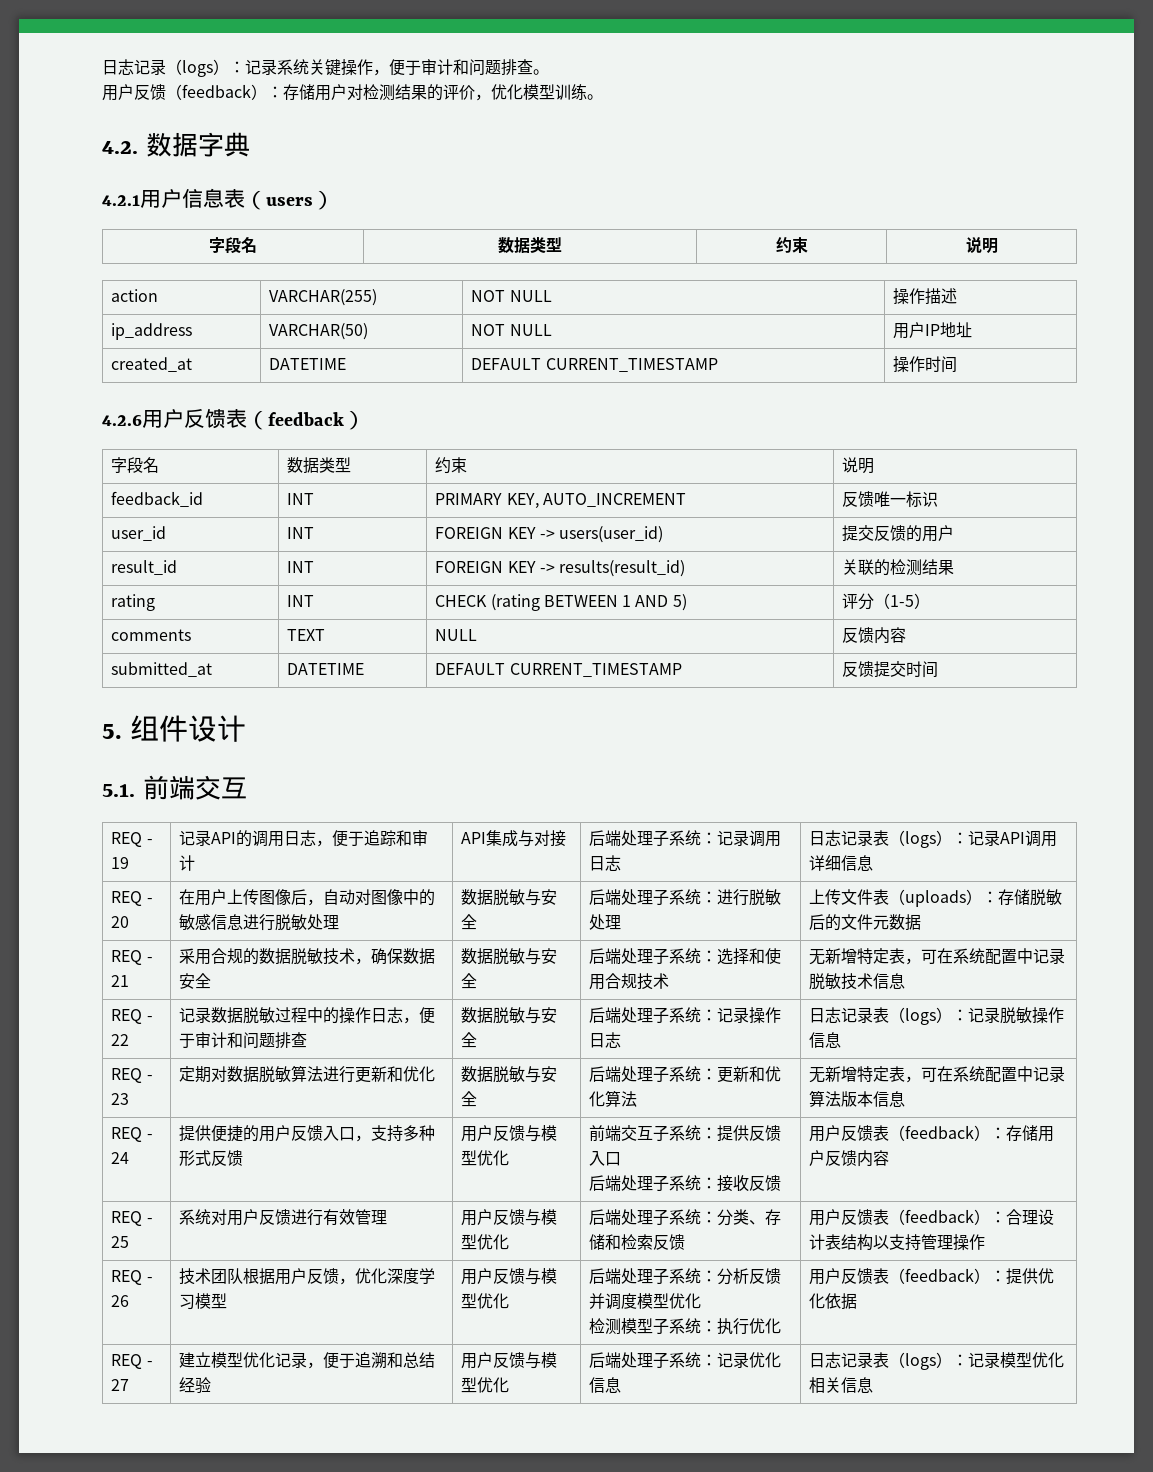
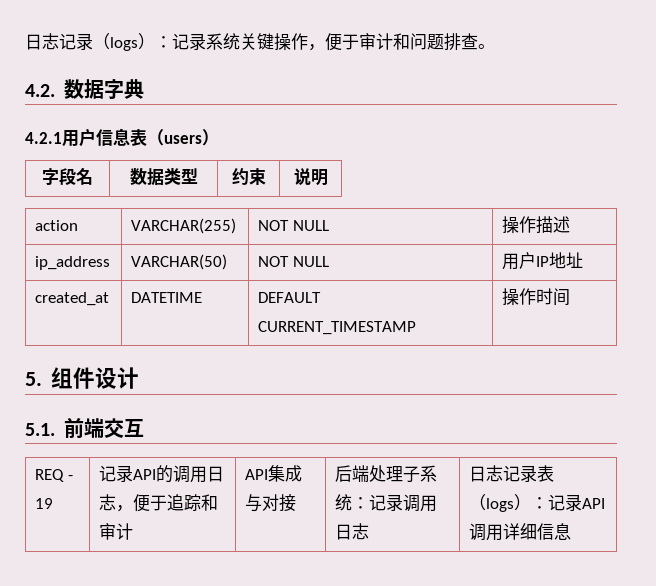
- 用户反馈（feedback）：存储用户对检测结果的评价，优化模型训练。
- 4.2.6用户反馈表（feedback）
- 字段名 | 数据类型 | 约束 | 说明
- feedback_id | INT | PRIMARY KEY, AUTO_INCREMENT | 反馈唯一标识
- user_id | INT | FOREIGN KEY -> users(user_id) | 提交反馈的用户
- result_id | INT | FOREIGN KEY -> results(result_id) | 关联的检测结果
- rating | INT | CHECK (rating BETWEEN 1 AND 5) | 评分（1-5）
- comments | TEXT | NULL | 反馈内容
- submitted_at | DATETIME | DEFAULT CURRENT_TIMESTAMP | 反馈提交时间
- REQ - 20 | 在用户上传图像后，自动对图像中的敏感信息进行脱敏处理 | 数据脱敏与安全 | 后端处理子系统：进行脱敏处理 | 上传文件表（uploads）：存储脱敏后的文件元数据
- REQ - 21 | 采用合规的数据脱敏技术，确保数据安全 | 数据脱敏与安全 | 后端处理子系统：选择和使用合规技术 | 无新增特定表，可在系统配置中记录脱敏技术信息
- REQ - 22 | 记录数据脱敏过程中的操作日志，便于审计和问题排查 | 数据脱敏与安全 | 后端处理子系统：记录操作日志 | 日志记录表（logs）：记录脱敏操作信息
- REQ - 23 | 定期对数据脱敏算法进行更新和优化 | 数据脱敏与安全 | 后端处理子系统：更新和优化算法 | 无新增特定表，可在系统配置中记录算法版本信息
- REQ - 24 | 提供便捷的用户反馈入口，支持多种形式反馈 | 用户反馈与模型优化 | 前端交互子系统：提供反馈入口
- 后端处理子系统：接收反馈 | 用户反馈表（feedback）：存储用户反馈内容
- REQ - 25 | 系统对用户反馈进行有效管理 | 用户反馈与模型优化 | 后端处理子系统：分类、存储和检索反馈 | 用户反馈表（feedback）：合理设计表结构以支持管理操作
- REQ - 26 | 技术团队根据用户反馈，优化深度学习模型 | 用户反馈与模型优化 | 后端处理子系统：分析反馈并调度模型优化
- 检测模型子系统：执行优化 | 用户反馈表（feedback）：提供优化依据
- REQ - 27 | 建立模型优化记录，便于追溯和总结经验 | 用户反馈与模型优化 | 后端处理子系统：记录优化信息 | 日志记录表（logs）：记录模型优化相关信息

